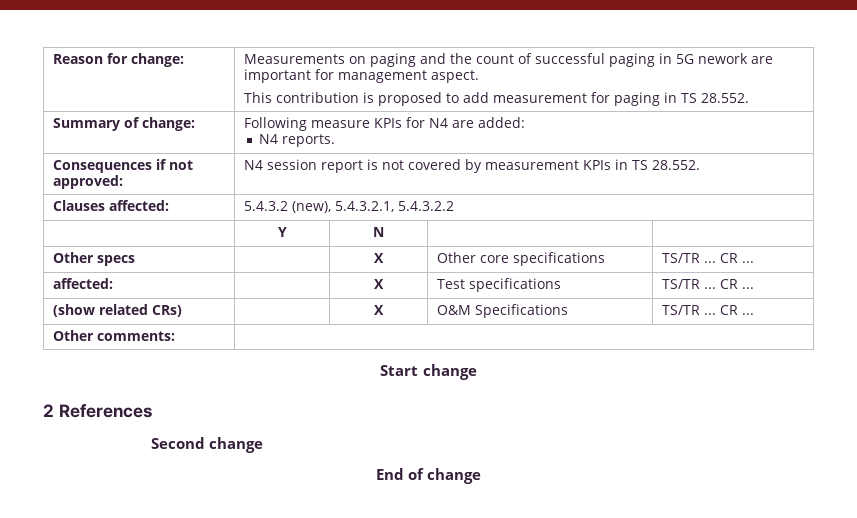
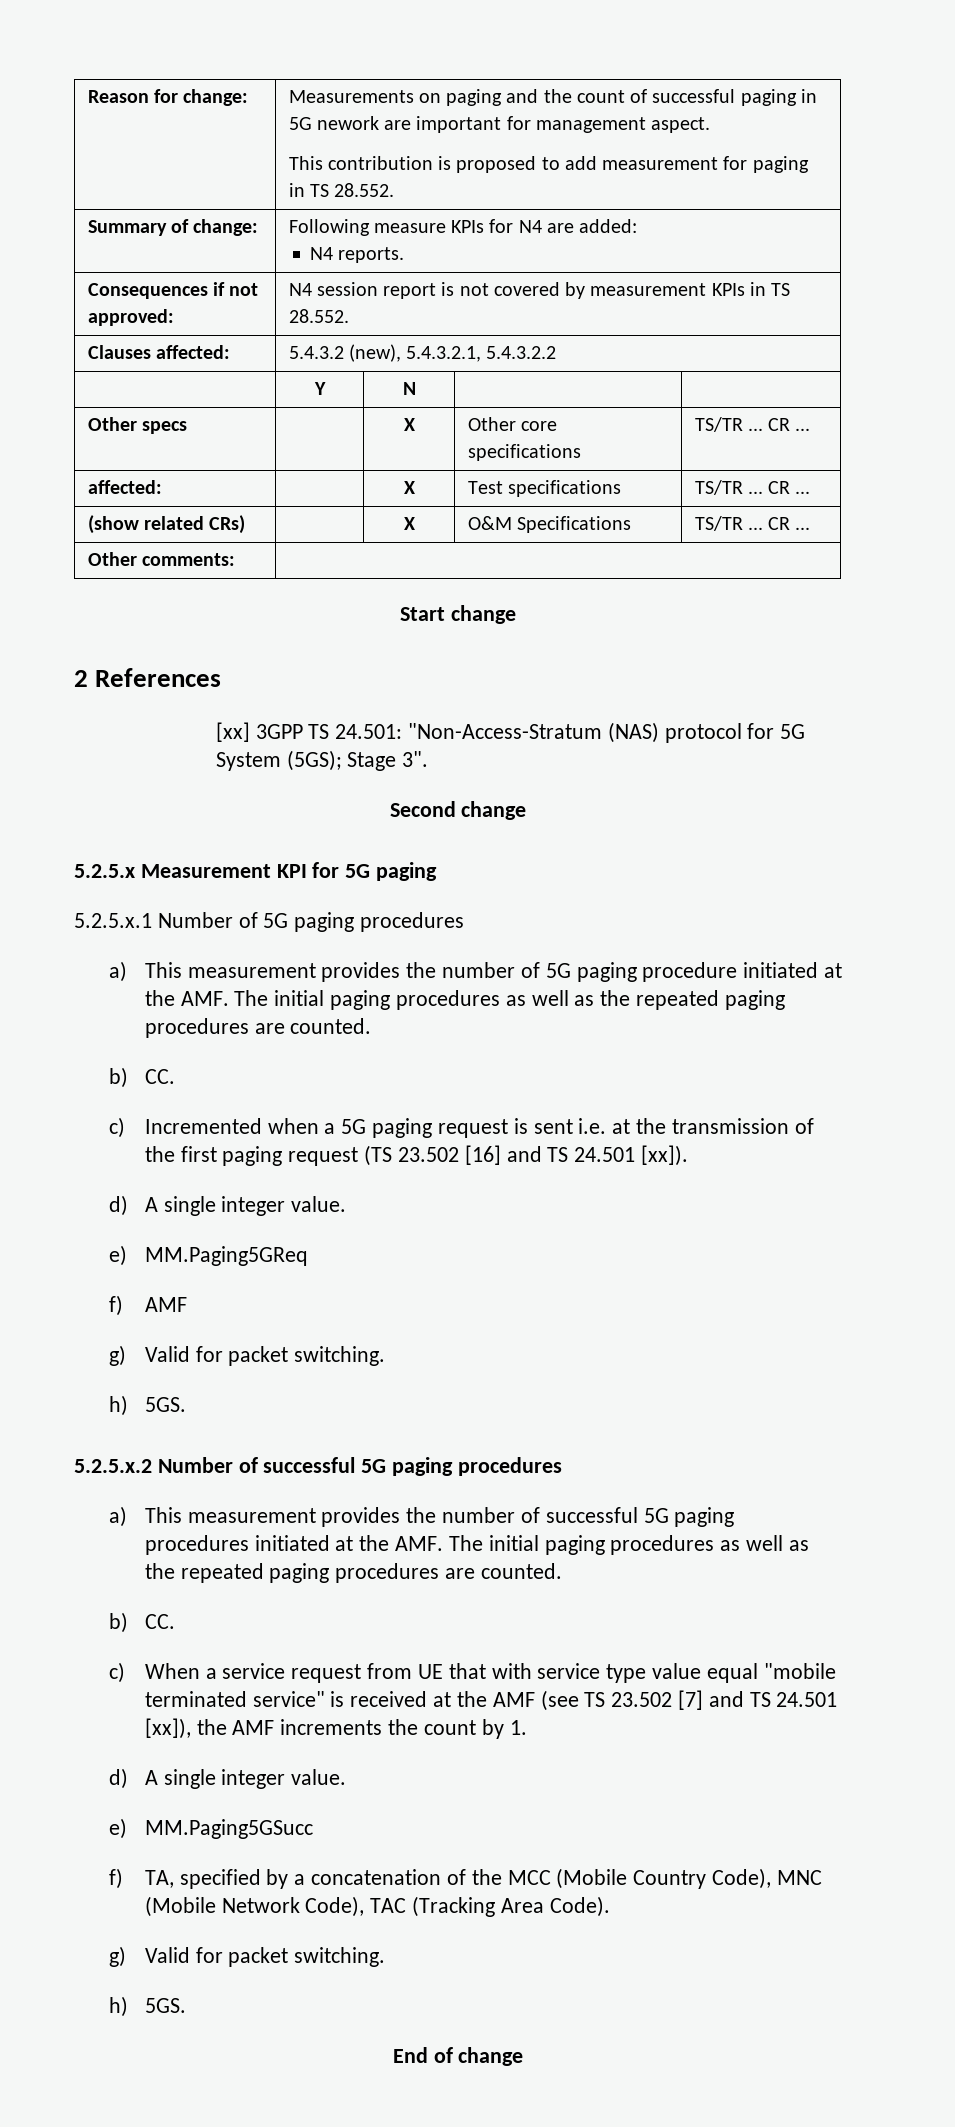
+ [xx] 3GPP TS 24.501: "Non-Access-Stratum (NAS) protocol for 5G System (5GS); Stage 3".
  Second change
+ 5.2.5.x Measurement KPI for 5G paging
+ 5.2.5.x.1 Number of 5G paging procedures
+ a) This measurement provides the number of 5G paging procedure initiated at the AMF. The initial paging procedures as well as the repeated paging procedures are counted.
+ b) CC.
+ c) Incremented when a 5G paging request is sent i.e. at the transmission of the first paging request (TS 23.502 [16] and TS 24.501 [xx]).
+ d) A single integer value.
+ e) MM.Paging5GReq
+ f) AMF
+ g) Valid for packet switching.
+ h) 5GS.
+ 5.2.5.x.2 Number of successful 5G paging procedures
+ a) This measurement provides the number of successful 5G paging procedures initiated at the AMF. The initial paging procedures as well as the repeated paging procedures are counted.
+ b) CC.
+ c) When a service request from UE that with service type value equal "mobile terminated service" is received at the AMF (see TS 23.502 [7] and TS 24.501 [xx]), the AMF increments the count by 1.
+ d) A single integer value.
+ e) MM.Paging5GSucc
+ f) TA, specified by a concatenation of the MCC (Mobile Country Code), MNC (Mobile Network Code), TAC (Tracking Area Code).
+ g) Valid for packet switching.
+ h) 5GS.

